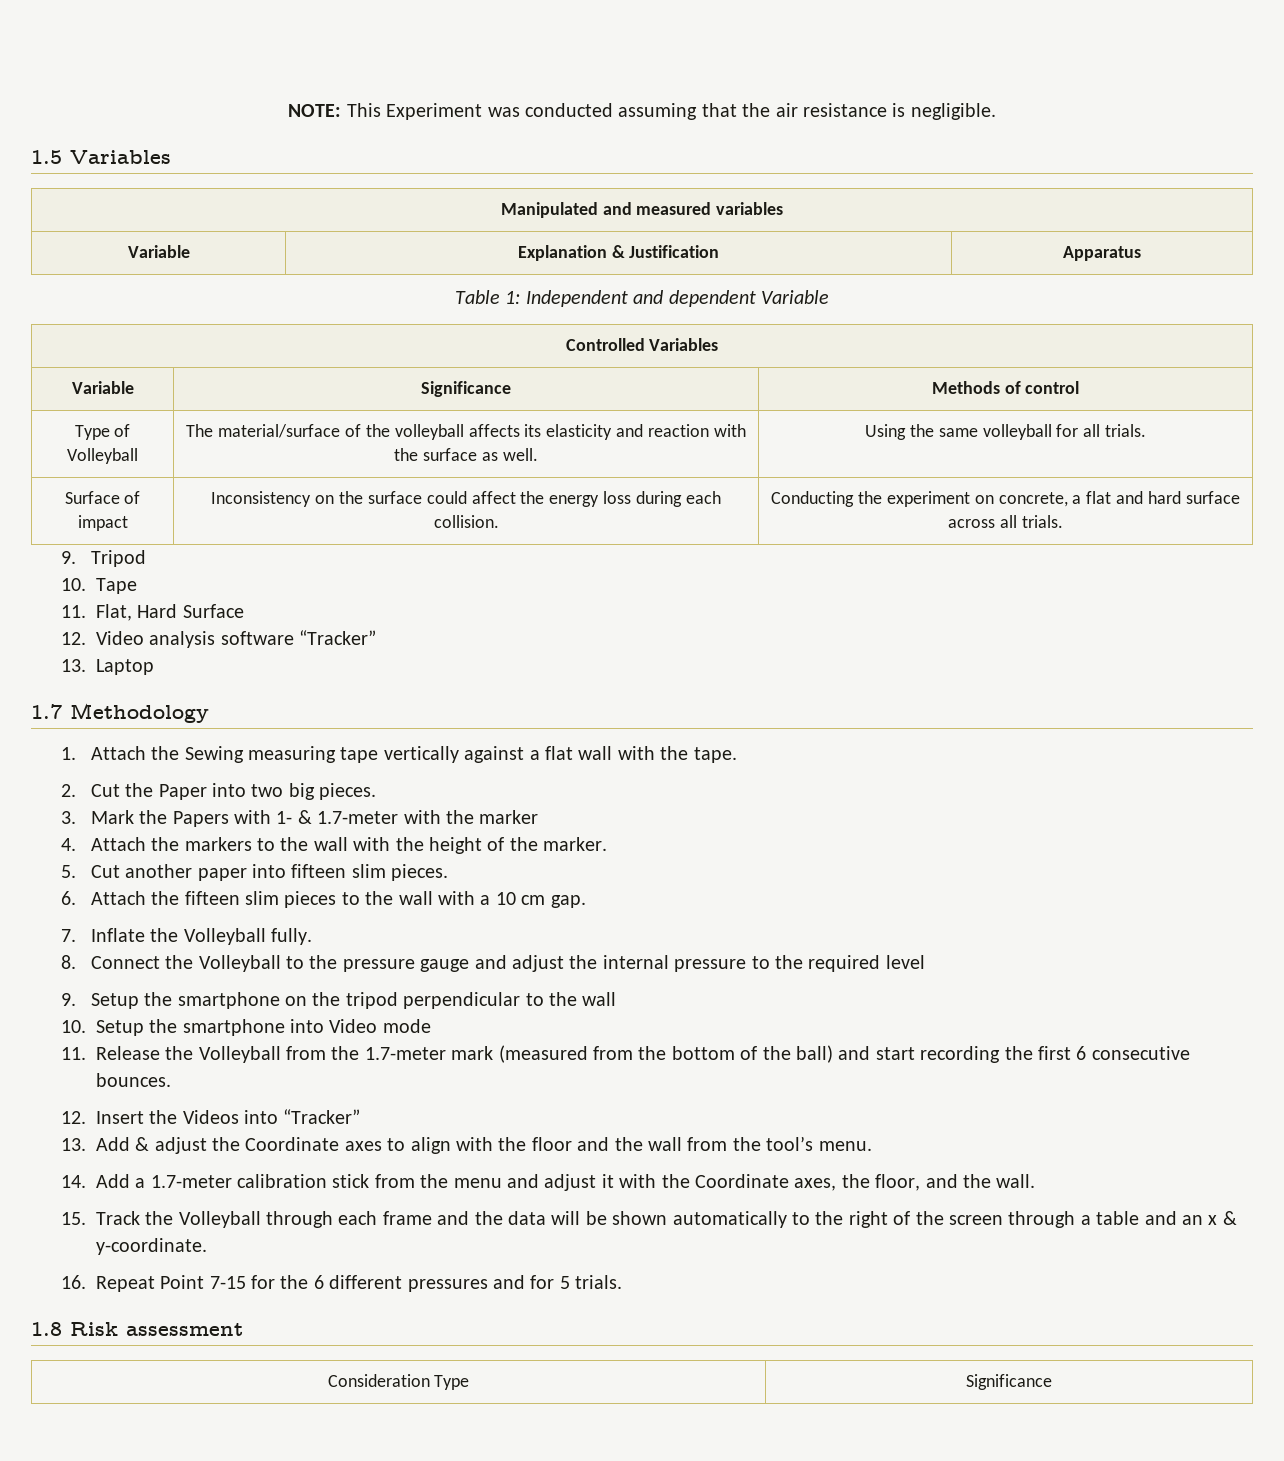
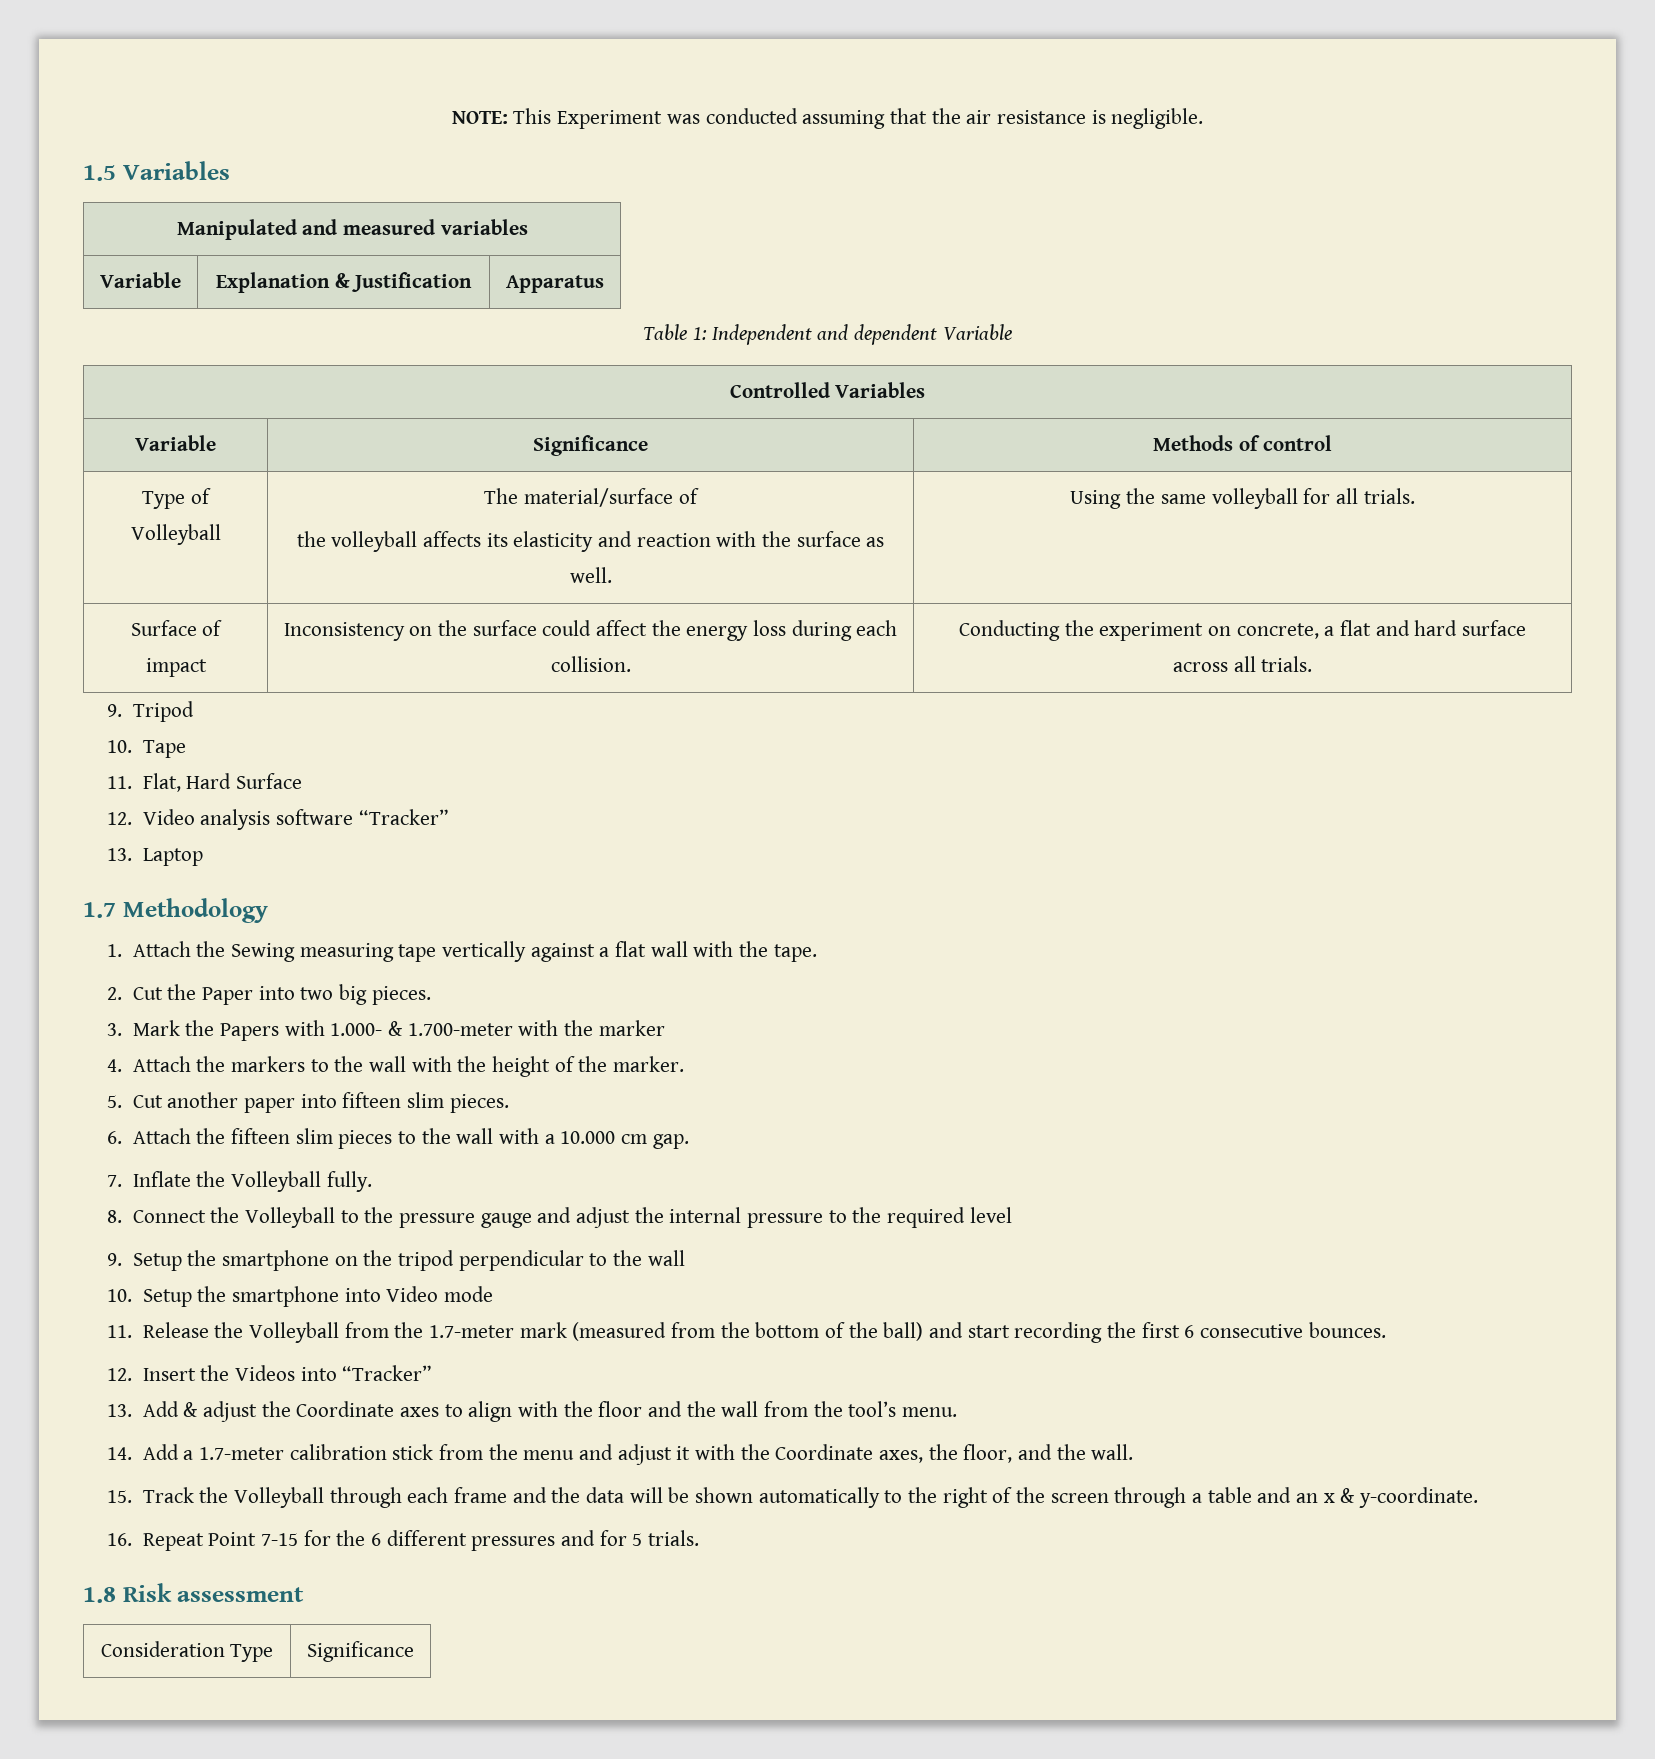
- Type of Volleyball | The material/surface of the volleyball affects its elasticity and reaction with the surface as well. | Using the same volleyball for all trials.
+ Type of Volleyball | The material/surface of
+ the volleyball affects its elasticity and reaction with the surface as well. | Using the same volleyball for all trials.
- 3. Mark the Papers with 1- & 1.7-meter with the marker
+ 3. Mark the Papers with 1.000- & 1.700-meter with the marker
- 6. Attach the fifteen slim pieces to the wall with a 10 cm gap.
+ 6. Attach the fifteen slim pieces to the wall with a 10.000 cm gap.

